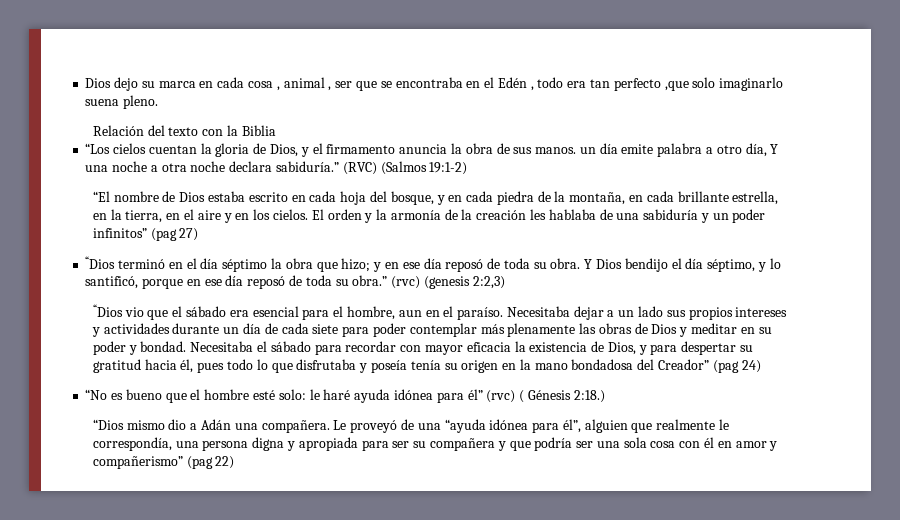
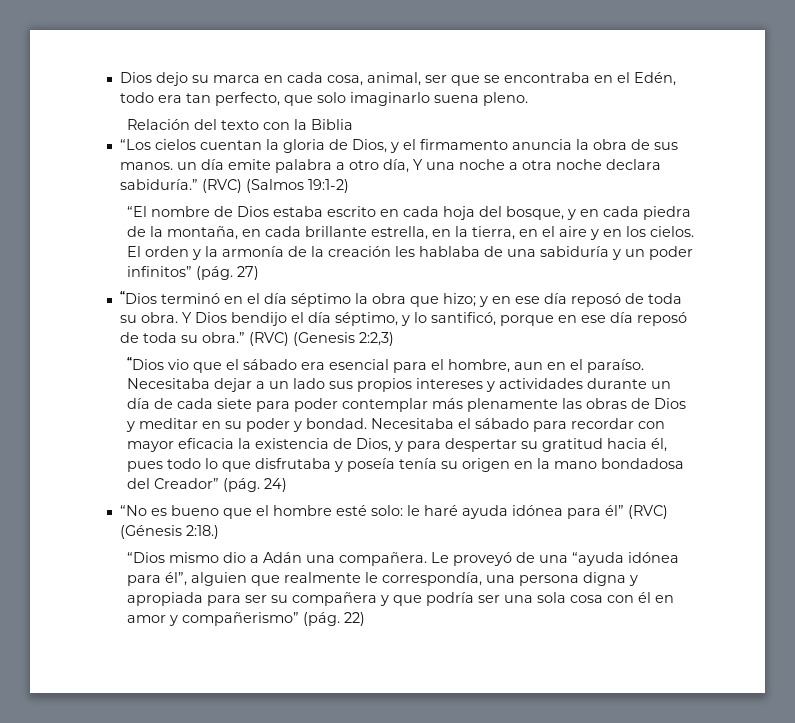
- Dios dejo su marca en cada cosa , animal , ser que se encontraba en el Edén , todo era tan perfecto ,que solo imaginarlo suena pleno.
+ Dios dejo su marca en cada cosa, animal, ser que se encontraba en el Edén, todo era tan perfecto, que solo imaginarlo suena pleno.
- El orden y la armonía de la creación les hablaba de una sabiduría y un poder infinitos” (pag 27)
+ El orden y la armonía de la creación les hablaba de una sabiduría y un poder infinitos” (pág. 27)
- (rvc) (genesis 2:2,3)
+ (RVC) (Genesis 2:2,3)
- Necesitaba el sábado para recordar con mayor eficacia la existencia de Dios, y para despertar su gratitud hacia él, pues todo lo que disfrutaba y poseía tenía su origen en la mano bondadosa del Creador” (pag 24)
+ Necesitaba el sábado para recordar con mayor eficacia la existencia de Dios, y para despertar su gratitud hacia él, pues todo lo que disfrutaba y poseía tenía su origen en la mano bondadosa del Creador” (pág. 24)
- “No es bueno que el hombre esté solo: le haré ayuda idónea para él” (rvc) ( Génesis 2:18.)
+ “No es bueno que el hombre esté solo: le haré ayuda idónea para él” (RVC) (Génesis 2:18.)
- Le proveyó de una “ayuda idónea para él”, alguien que realmente le correspondía, una persona digna y apropiada para ser su compañera y que podría ser una sola cosa con él en amor y compañerismo” (pag 22)
+ Le proveyó de una “ayuda idónea para él”, alguien que realmente le correspondía, una persona digna y apropiada para ser su compañera y que podría ser una sola cosa con él en amor y compañerismo” (pág. 22)

